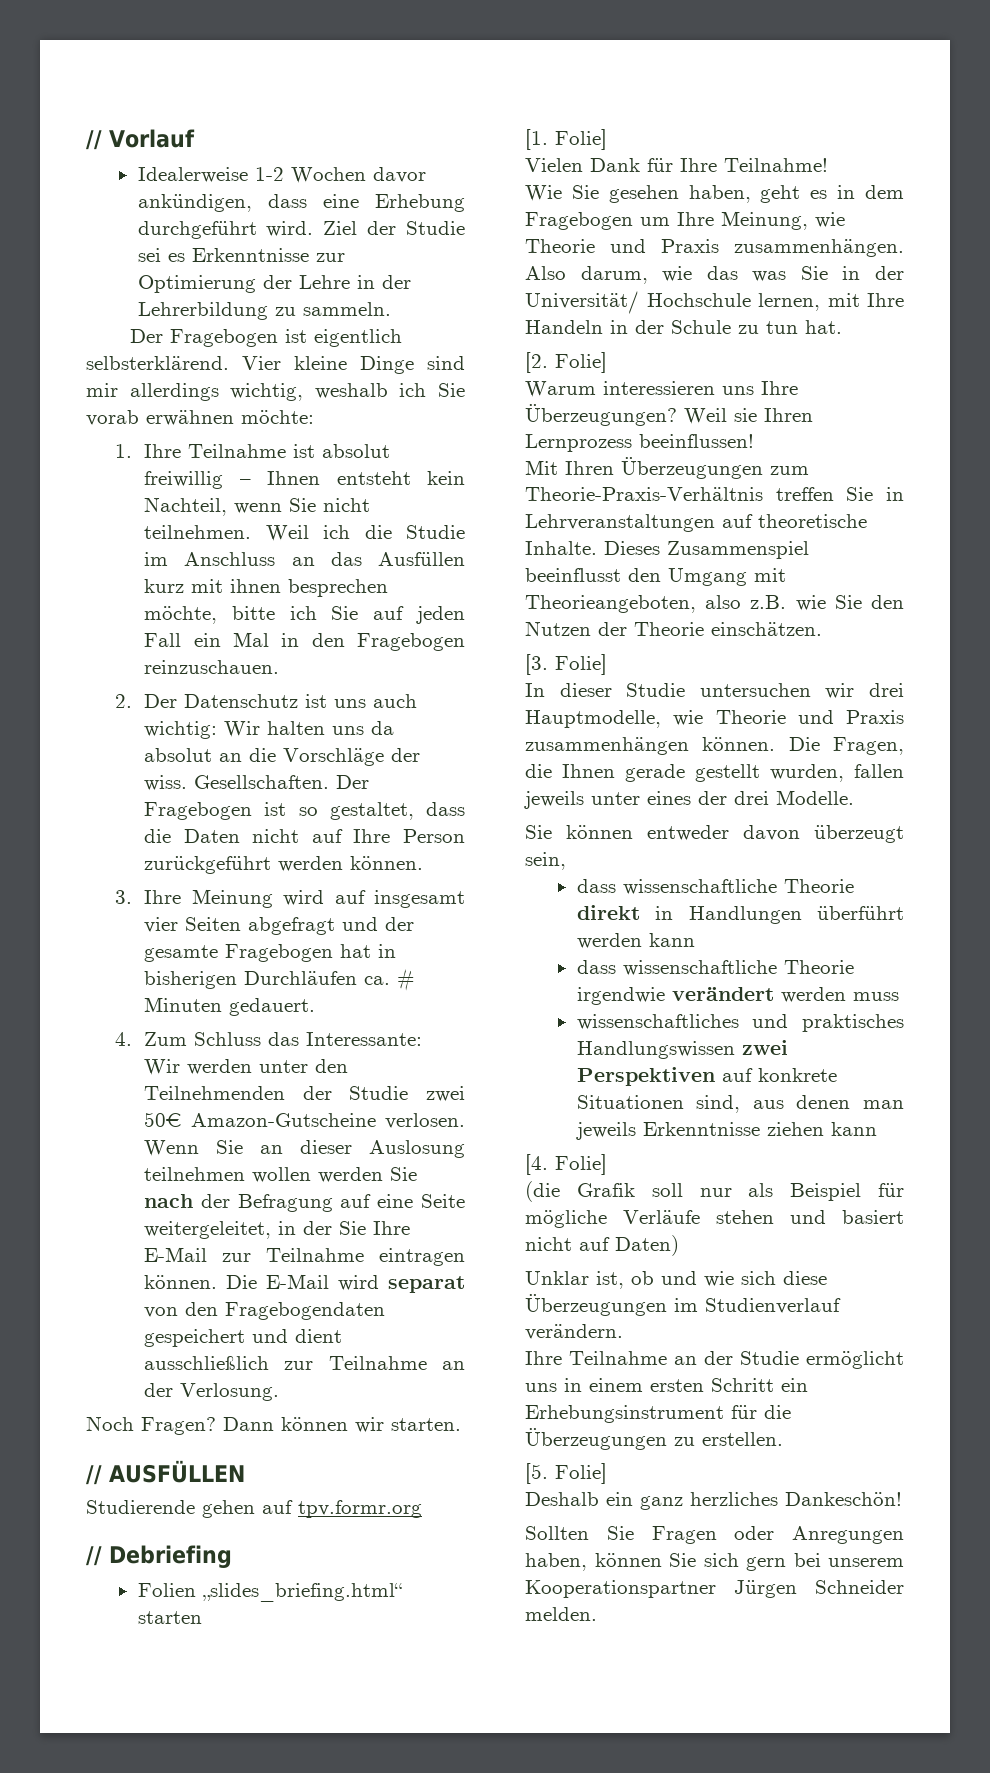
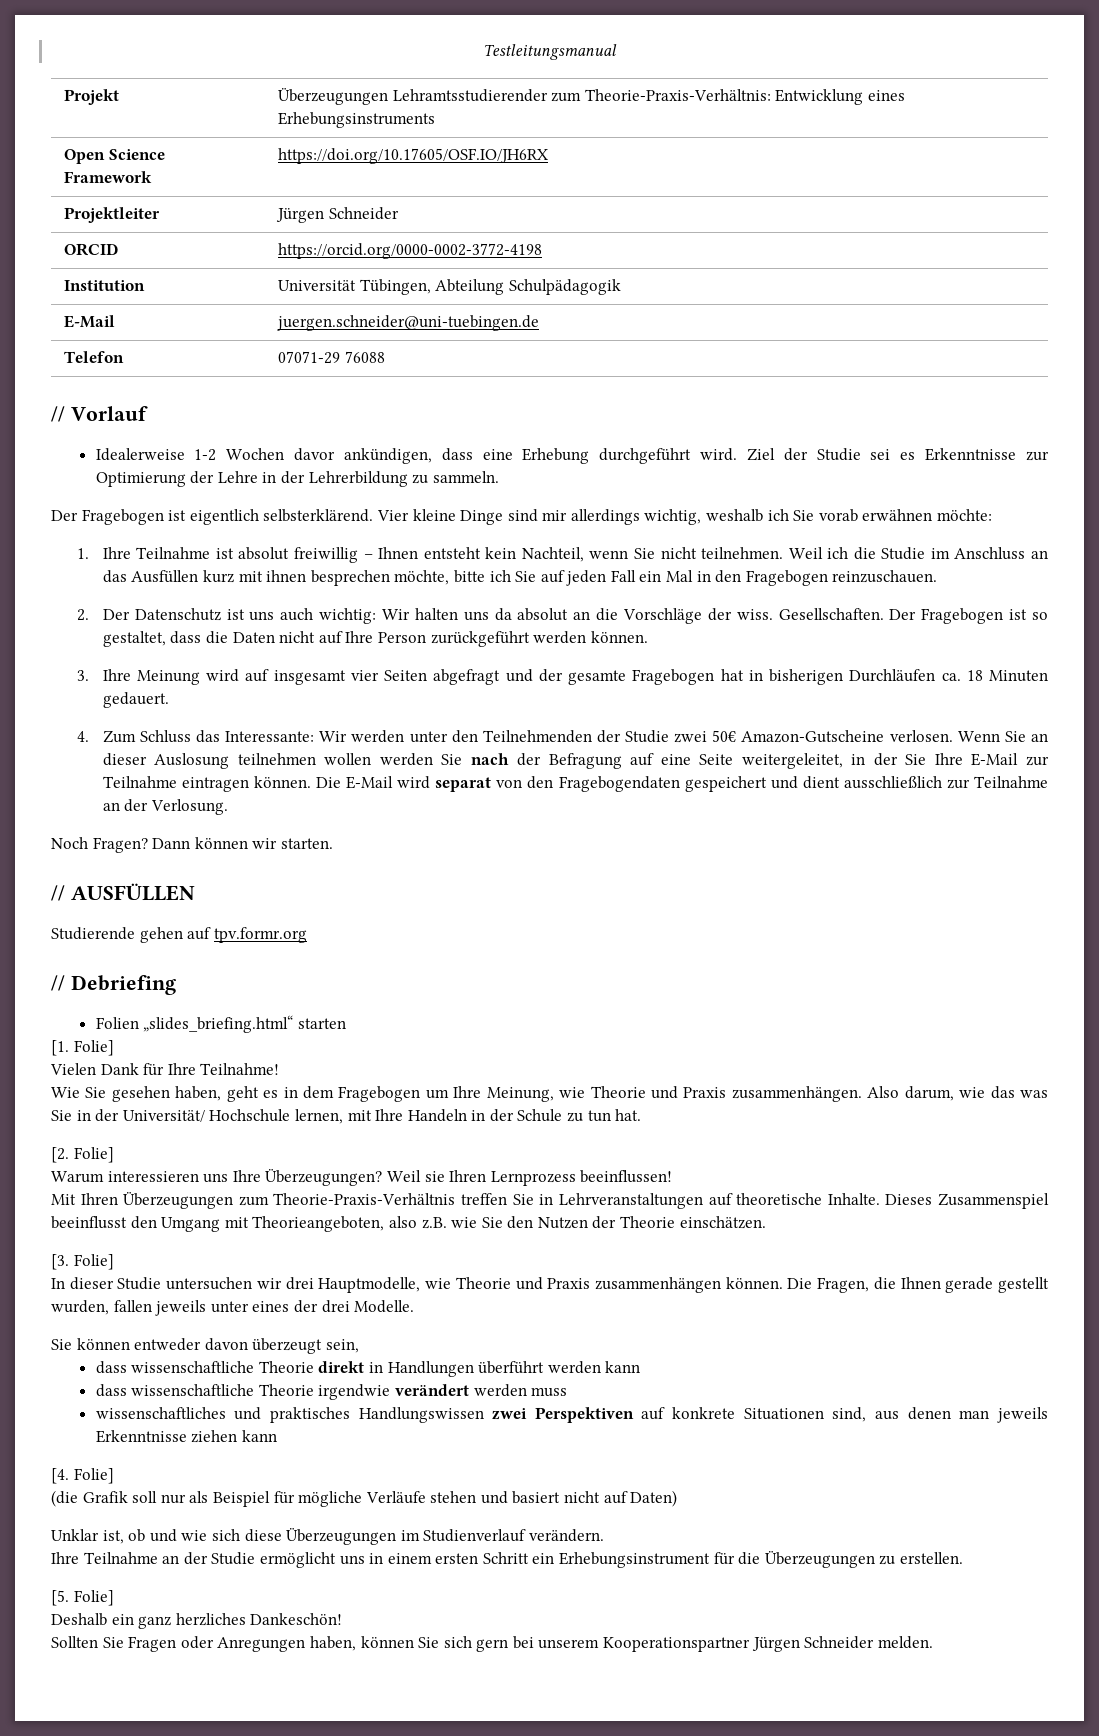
+ Testleitungsmanual
+ Projekt | Überzeugungen Lehramtsstudierender zum Theorie-Praxis-Verhältnis: Entwicklung eines Erhebungsinstruments
+ Open Science Framework | https://doi.org/10.17605/OSF.IO/JH6RX
+ Projektleiter | Jürgen Schneider
+ ORCID | https://orcid.org/0000-0002-3772-4198
+ Institution | Universität Tübingen, Abteilung Schulpädagogik
+ E-Mail | juergen.schneider@uni-tuebingen.de
+ Telefon | 07071-29 76088
- 3. Ihre Meinung wird auf insgesamt vier Seiten abgefragt und der gesamte Fragebogen hat in bisherigen Durchläufen ca. # Minuten gedauert.
+ 3. Ihre Meinung wird auf insgesamt vier Seiten abgefragt und der gesamte Fragebogen hat in bisherigen Durchläufen ca. 18 Minuten gedauert.

